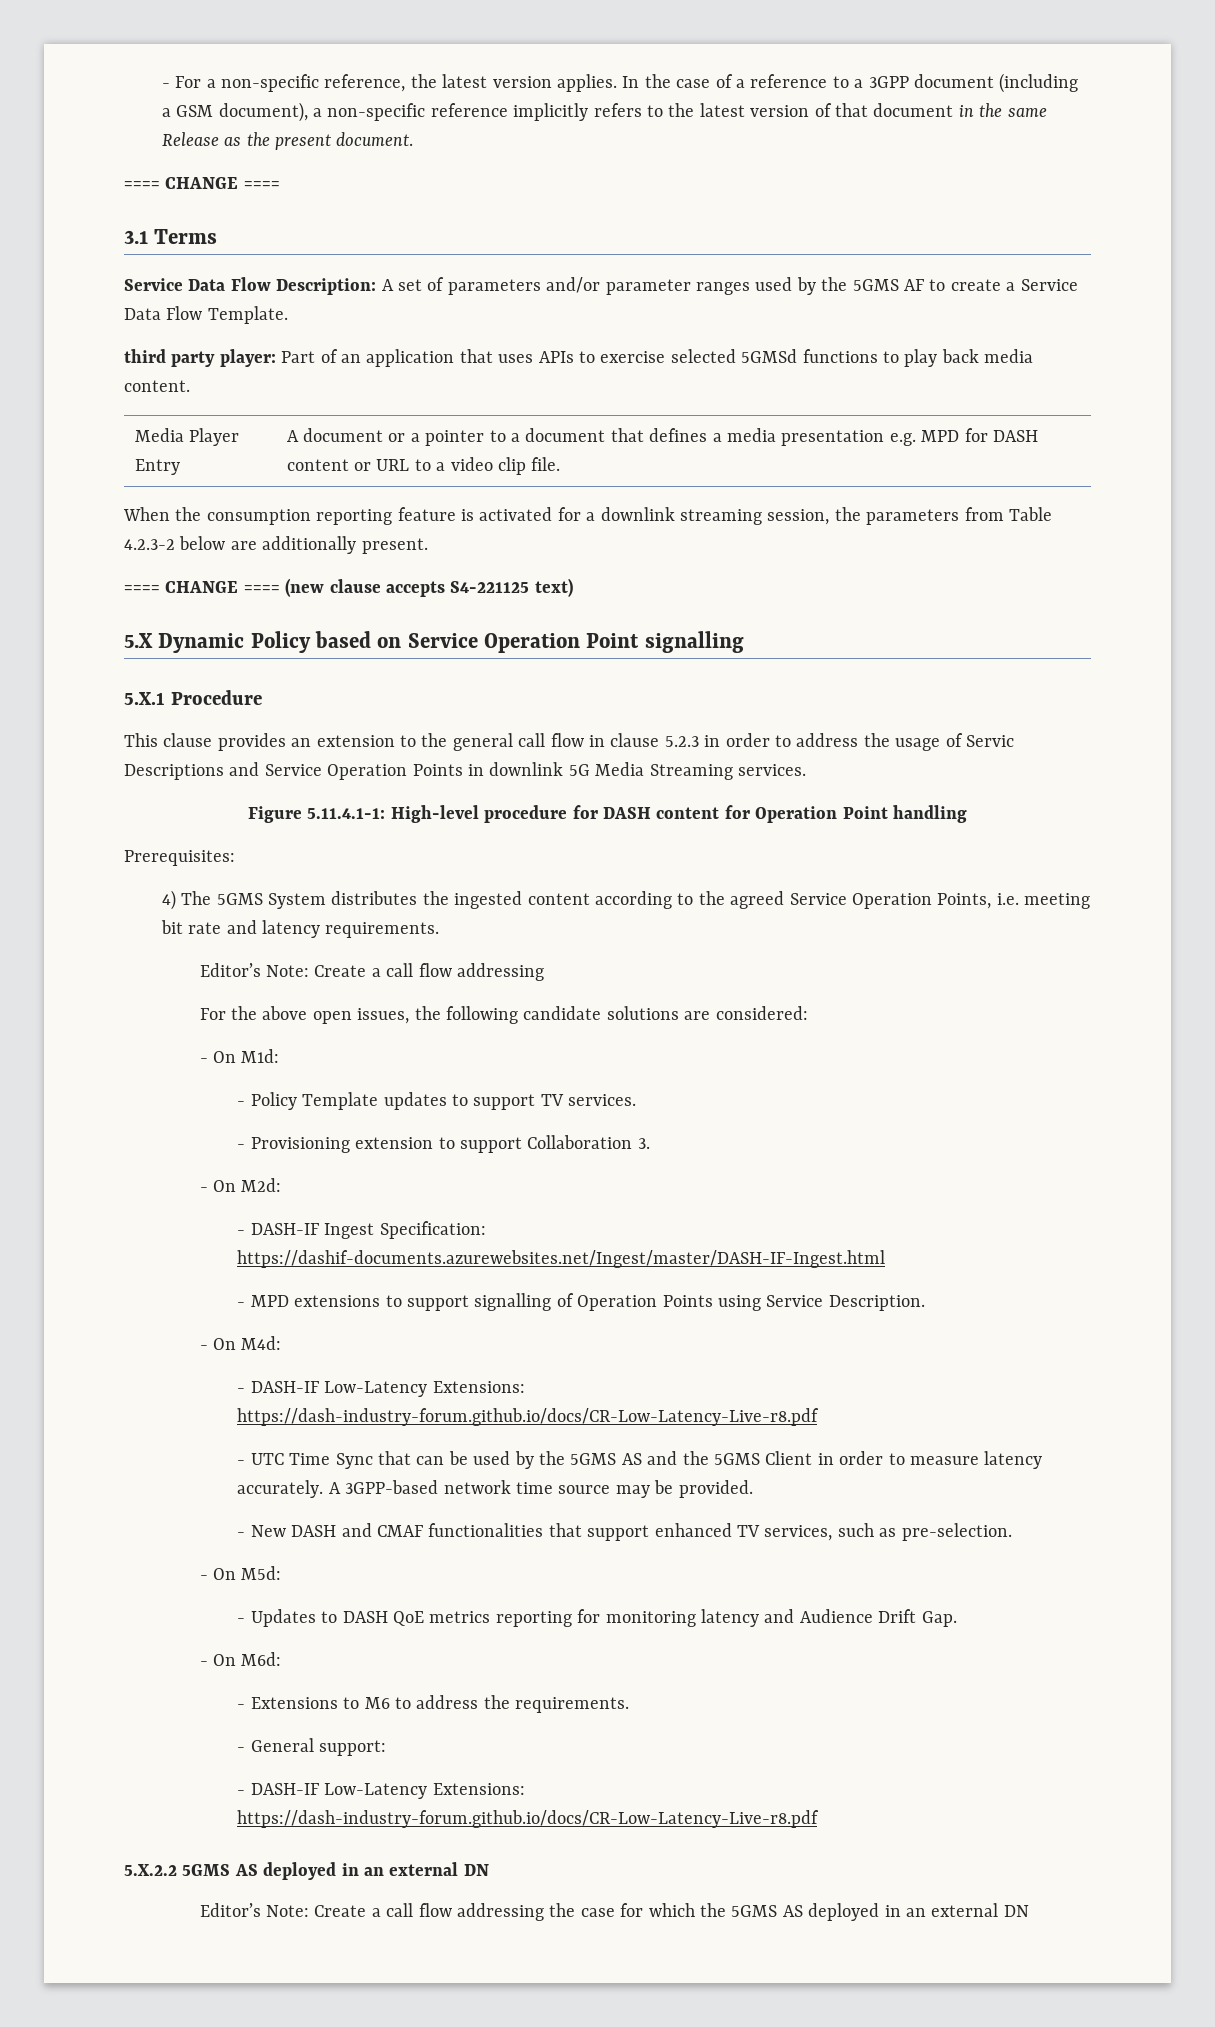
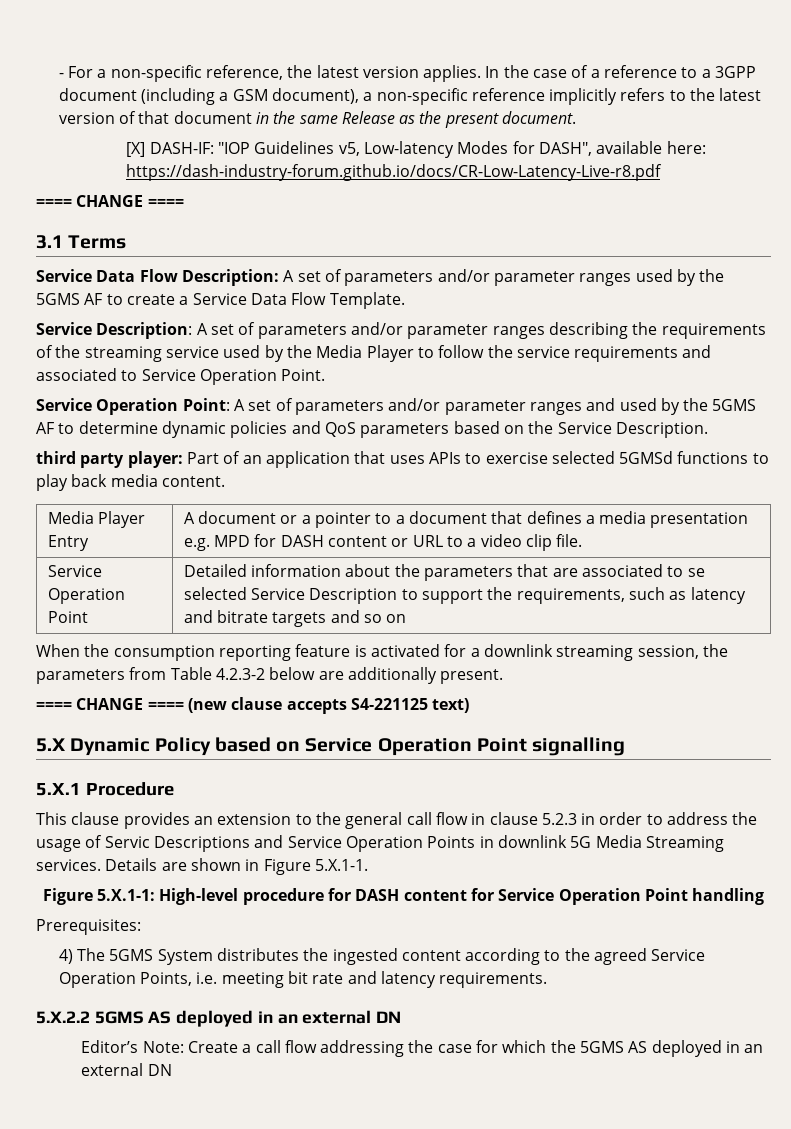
+ [X] DASH-IF: "IOP Guidelines v5, Low-latency Modes for DASH", available here: https://dash-industry-forum.github.io/docs/CR-Low-Latency-Live-r8.pdf
+ Service Description: A set of parameters and/or parameter ranges describing the requirements of the streaming service used by the Media Player to follow the service requirements and associated to Service Operation Point.
+ Service Operation Point: A set of parameters and/or parameter ranges and used by the 5GMS AF to determine dynamic policies and QoS parameters based on the Service Description.
+ Service Operation Point | Detailed information about the parameters that are associated to se selected Service Description to support the requirements, such as latency and bitrate targets and so on
- This clause provides an extension to the general call flow in clause 5.2.3 in order to address the usage of Servic Descriptions and Service Operation Points in downlink 5G Media Streaming services.
- Figure 5.11.4.1-1: High-level procedure for DASH content for Operation Point handling
+ This clause provides an extension to the general call flow in clause 5.2.3 in order to address the usage of Servic Descriptions and Service Operation Points in downlink 5G Media Streaming services. Details are shown in Figure 5.X.1-1.
+ Figure 5.X.1-1: High-level procedure for DASH content for Service Operation Point handling
  4) The 5GMS System distributes the ingested content according to the agreed Service Operation Points, i.e. meeting bit rate and latency requirements.
- Editor’s Note: Create a call flow addressing
- For the above open issues, the following candidate solutions are considered:
- - On M1d:
- - Policy Template updates to support TV services.
- - Provisioning extension to support Collaboration 3.
- - On M2d:
- - DASH-IF Ingest Specification: https://dashif-documents.azurewebsites.net/Ingest/master/DASH-IF-Ingest.html
- - MPD extensions to support signalling of Operation Points using Service Description.
- - On M4d:
- - DASH-IF Low-Latency Extensions: https://dash-industry-forum.github.io/docs/CR-Low-Latency-Live-r8.pdf
- - UTC Time Sync that can be used by the 5GMS AS and the 5GMS Client in order to measure latency accurately. A 3GPP-based network time source may be provided.
- - New DASH and CMAF functionalities that support enhanced TV services, such as pre-selection.
- - On M5d:
- - Updates to DASH QoE metrics reporting for monitoring latency and Audience Drift Gap.
- - On M6d:
- - Extensions to M6 to address the requirements.
- - General support:
- - DASH-IF Low-Latency Extensions: https://dash-industry-forum.github.io/docs/CR-Low-Latency-Live-r8.pdf

